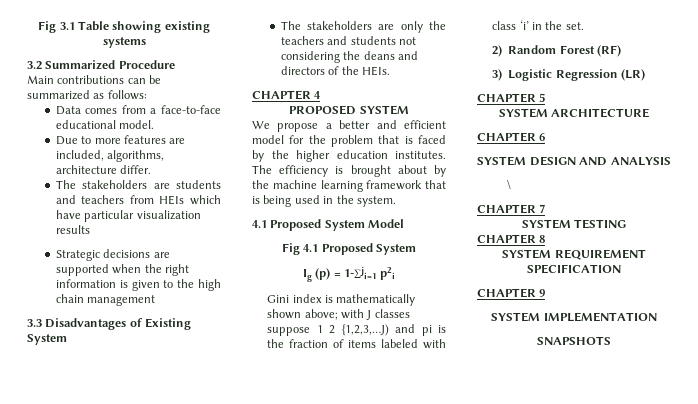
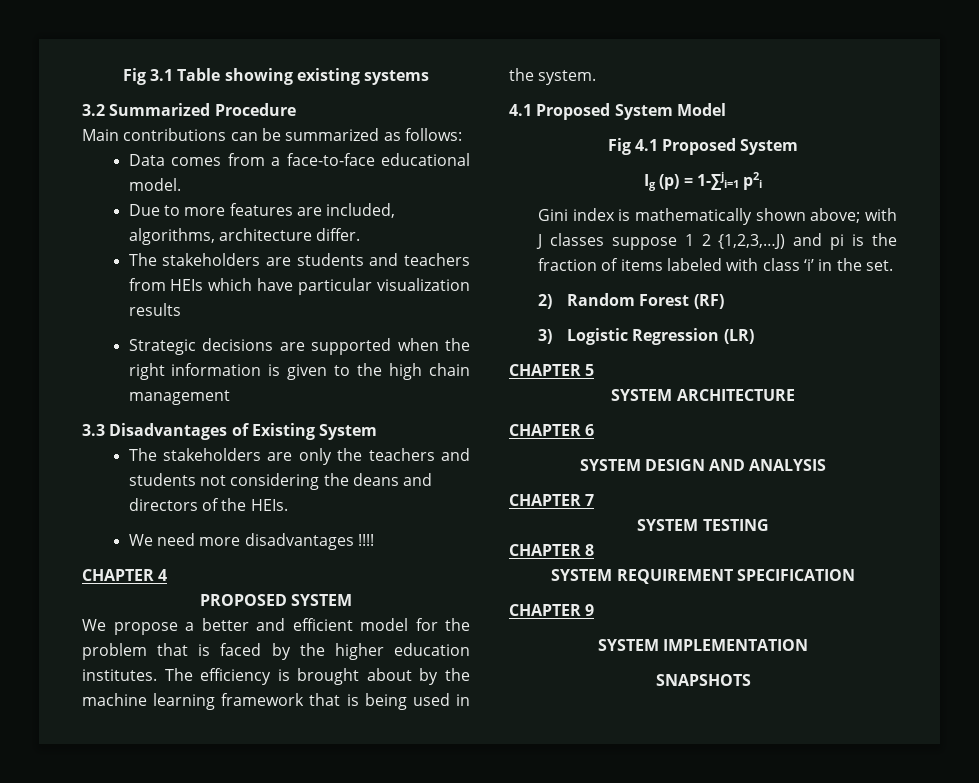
+ We need more disadvantages !!!!
- \

